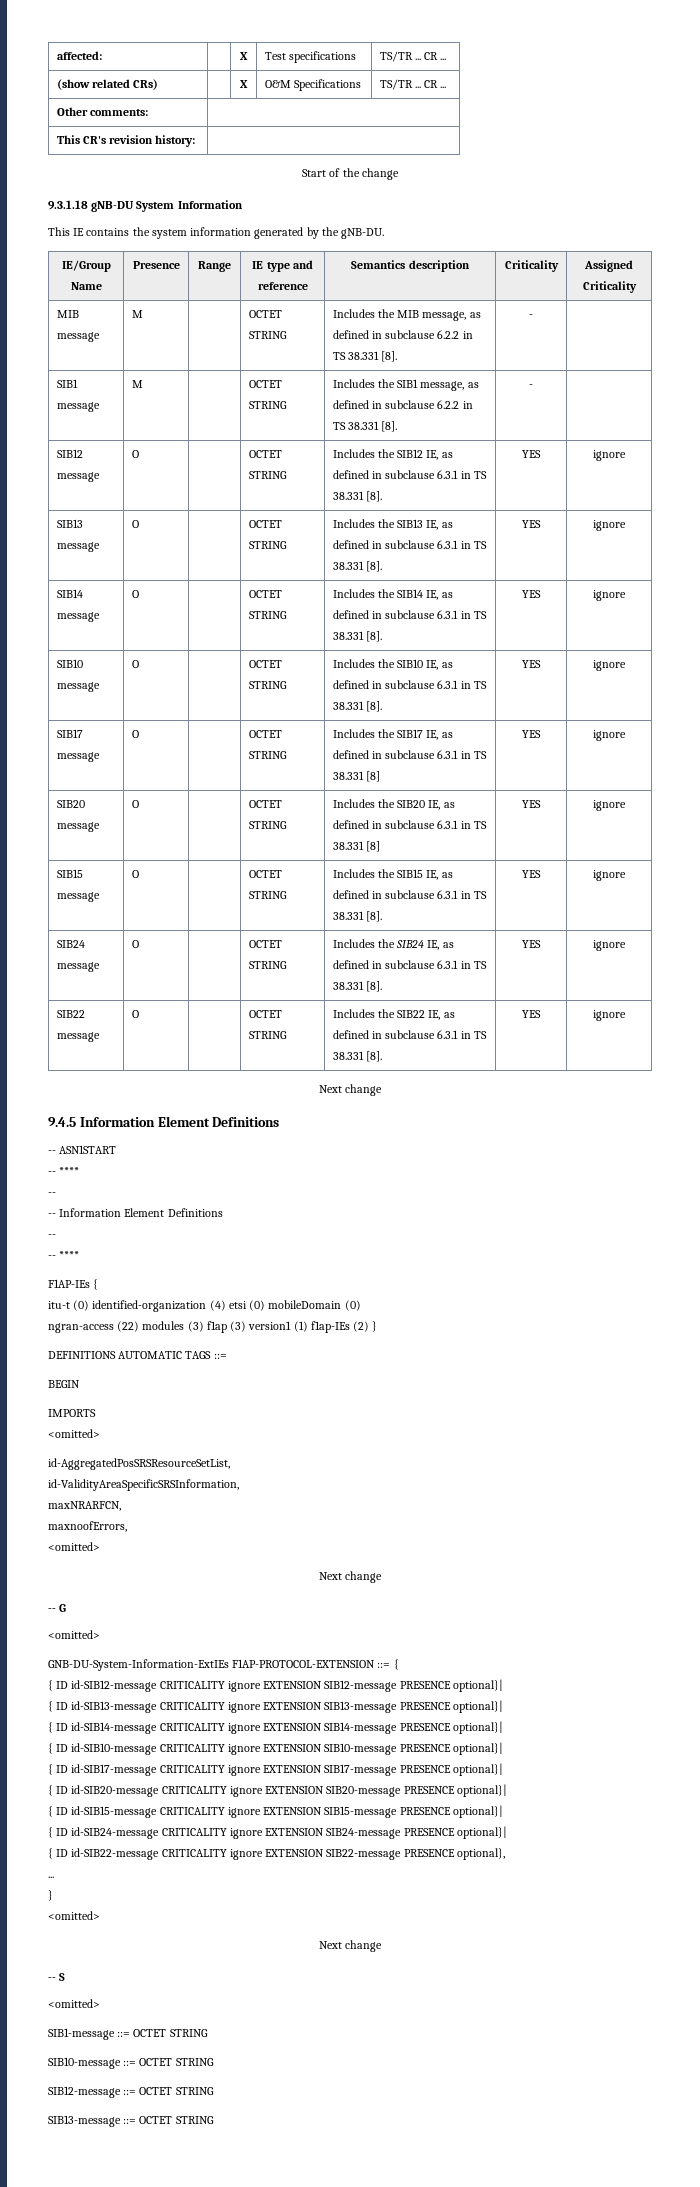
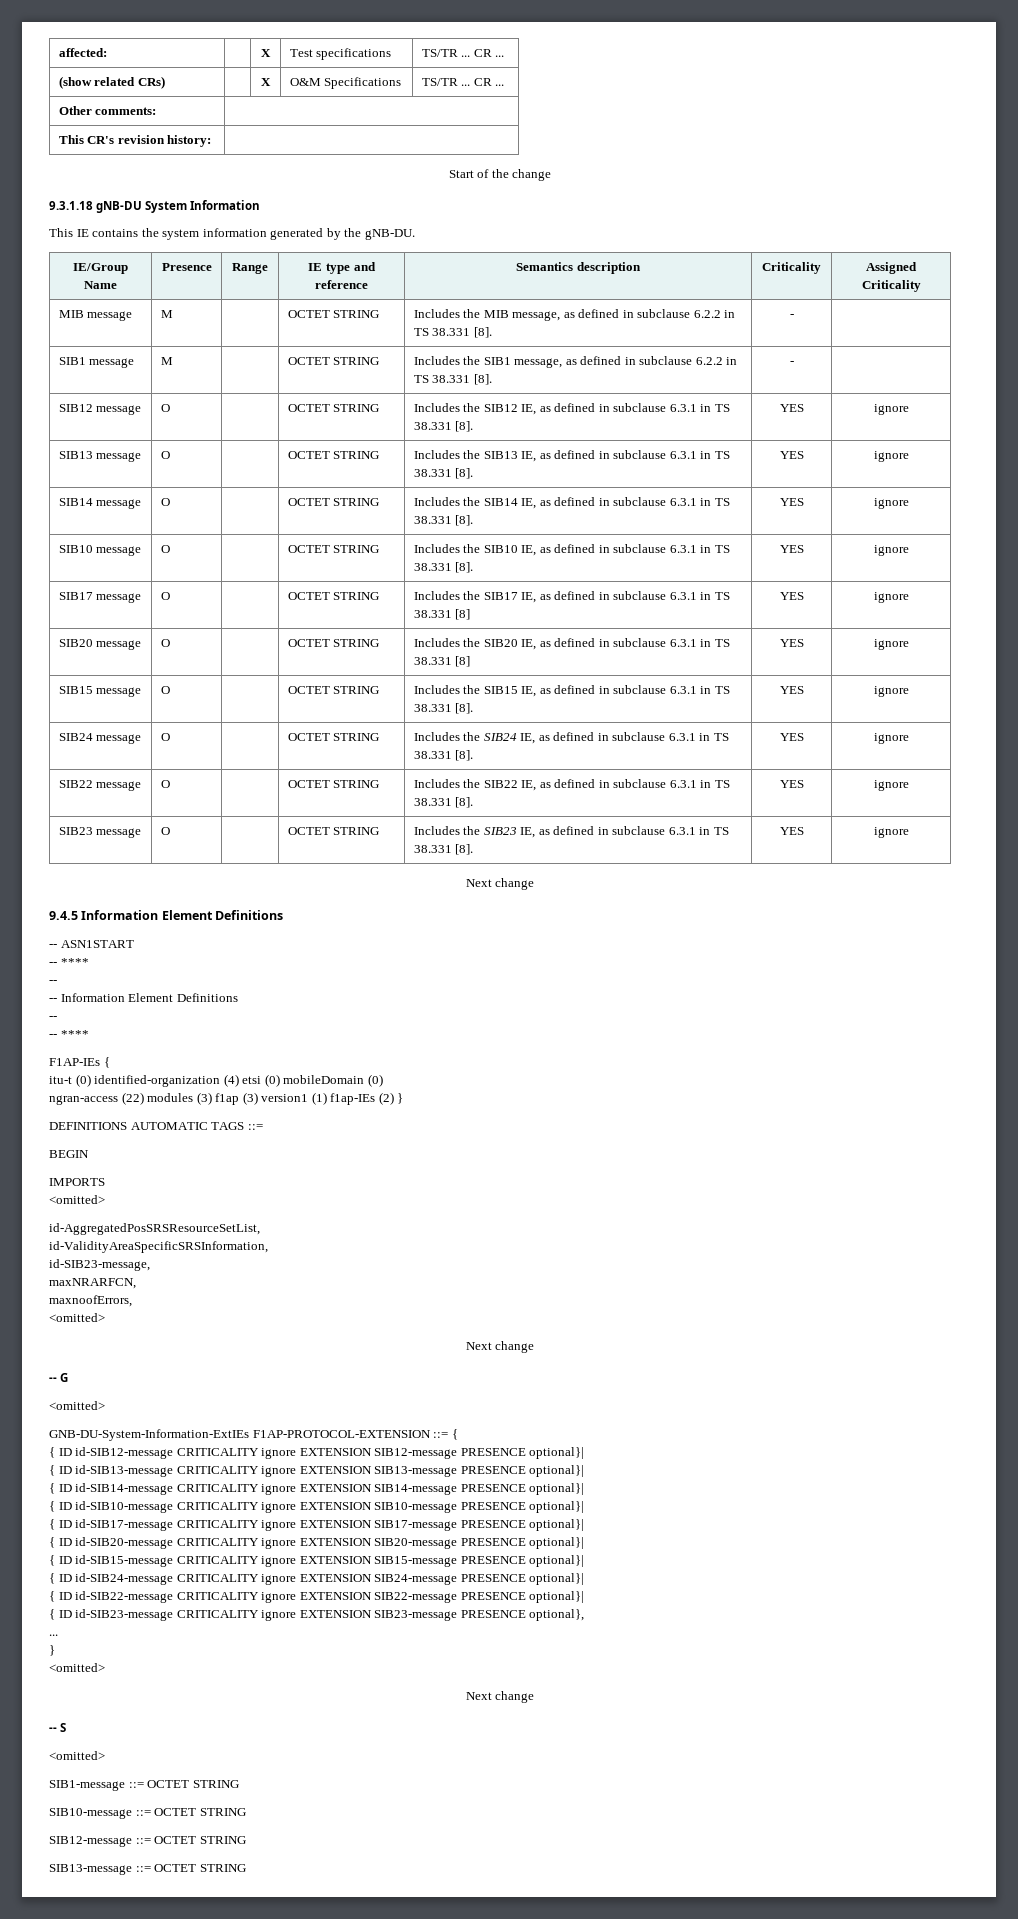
+ SIB23 message | O | | OCTET STRING | Includes the SIB23 IE, as defined in subclause 6.3.1 in TS 38.331 [8]. | YES | ignore
+ id-SIB23-message,
- { ID id-SIB22-message CRITICALITY ignore EXTENSION SIB22-message PRESENCE optional},
+ { ID id-SIB22-message CRITICALITY ignore EXTENSION SIB22-message PRESENCE optional}|
+ { ID id-SIB23-message CRITICALITY ignore EXTENSION SIB23-message PRESENCE optional},

